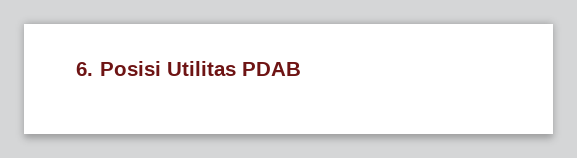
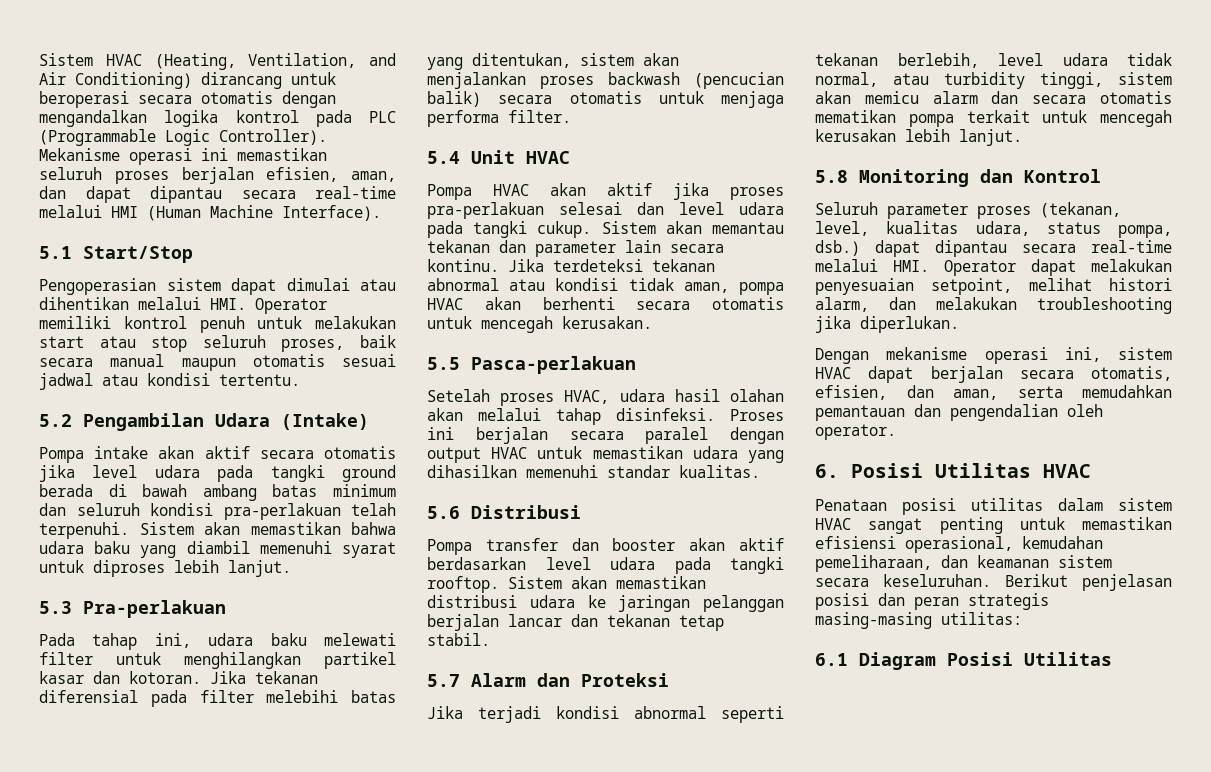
- 6. Posisi Utilitas PDAB
+ Sistem HVAC (Heating, Ventilation, and Air Conditioning) dirancang untuk beroperasi secara otomatis dengan mengandalkan logika kontrol pada PLC (Programmable Logic Controller). Mekanisme operasi ini memastikan seluruh proses berjalan efisien, aman, dan dapat dipantau secara real-time melalui HMI (Human Machine Interface).
+ 5.1 Start/Stop
+ Pengoperasian sistem dapat dimulai atau dihentikan melalui HMI. Operator memiliki kontrol penuh untuk melakukan start atau stop seluruh proses, baik secara manual maupun otomatis sesuai jadwal atau kondisi tertentu.
+ 5.2 Pengambilan Udara (Intake)
+ Pompa intake akan aktif secara otomatis jika level udara pada tangki ground berada di bawah ambang batas minimum dan seluruh kondisi pra-perlakuan telah terpenuhi. Sistem akan memastikan bahwa udara baku yang diambil memenuhi syarat untuk diproses lebih lanjut.
+ 5.3 Pra-perlakuan
+ Pada tahap ini, udara baku melewati filter untuk menghilangkan partikel kasar dan kotoran. Jika tekanan diferensial pada filter melebihi batas yang ditentukan, sistem akan menjalankan proses backwash (pencucian balik) secara otomatis untuk menjaga performa filter.
+ 5.4 Unit HVAC
+ Pompa HVAC akan aktif jika proses pra-perlakuan selesai dan level udara pada tangki cukup. Sistem akan memantau tekanan dan parameter lain secara kontinu. Jika terdeteksi tekanan abnormal atau kondisi tidak aman, pompa HVAC akan berhenti secara otomatis untuk mencegah kerusakan.
+ 5.5 Pasca-perlakuan
+ Setelah proses HVAC, udara hasil olahan akan melalui tahap disinfeksi. Proses ini berjalan secara paralel dengan output HVAC untuk memastikan udara yang dihasilkan memenuhi standar kualitas.
+ 5.6 Distribusi
+ Pompa transfer dan booster akan aktif berdasarkan level udara pada tangki rooftop. Sistem akan memastikan distribusi udara ke jaringan pelanggan berjalan lancar dan tekanan tetap stabil.
+ 5.7 Alarm dan Proteksi
+ Jika terjadi kondisi abnormal seperti tekanan berlebih, level udara tidak normal, atau turbidity tinggi, sistem akan memicu alarm dan secara otomatis mematikan pompa terkait untuk mencegah kerusakan lebih lanjut.
+ 5.8 Monitoring dan Kontrol
+ Seluruh parameter proses (tekanan, level, kualitas udara, status pompa, dsb.) dapat dipantau secara real-time melalui HMI. Operator dapat melakukan penyesuaian setpoint, melihat histori alarm, dan melakukan troubleshooting jika diperlukan.
+ Dengan mekanisme operasi ini, sistem HVAC dapat berjalan secara otomatis, efisien, dan aman, serta memudahkan pemantauan dan pengendalian oleh operator.
+ 6. Posisi Utilitas HVAC
+ Penataan posisi utilitas dalam sistem HVAC sangat penting untuk memastikan efisiensi operasional, kemudahan pemeliharaan, dan keamanan sistem secara keseluruhan. Berikut penjelasan posisi dan peran strategis masing-masing utilitas:
+ 6.1 Diagram Posisi Utilitas

